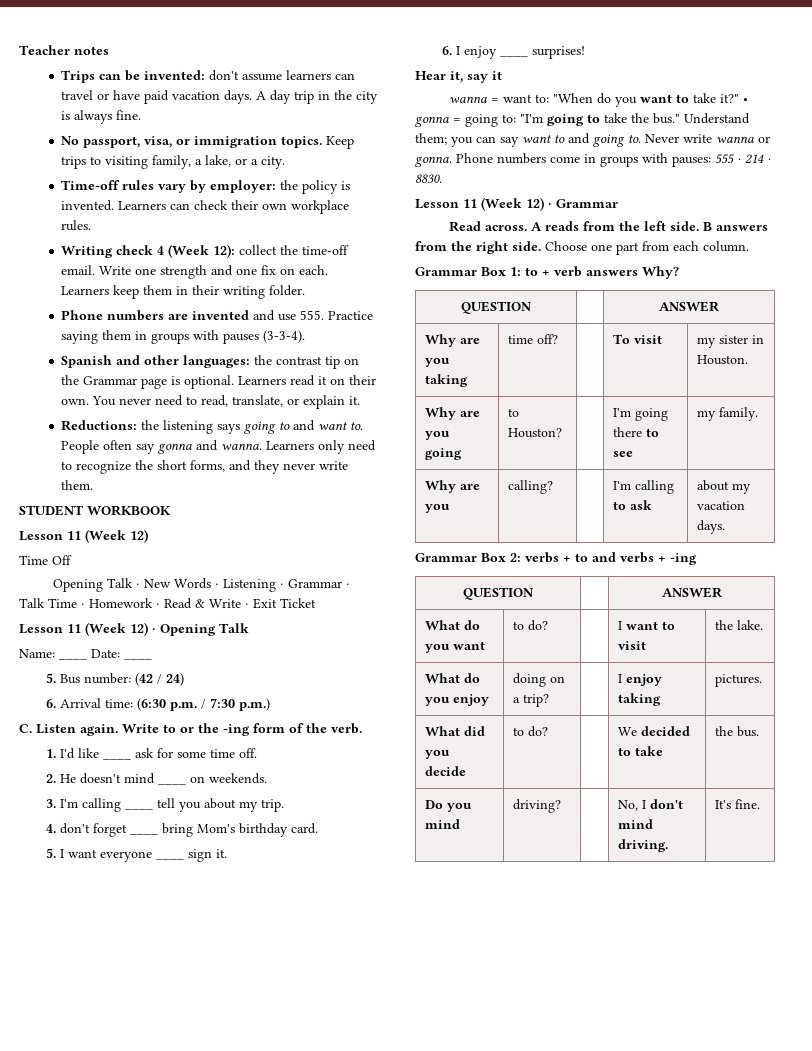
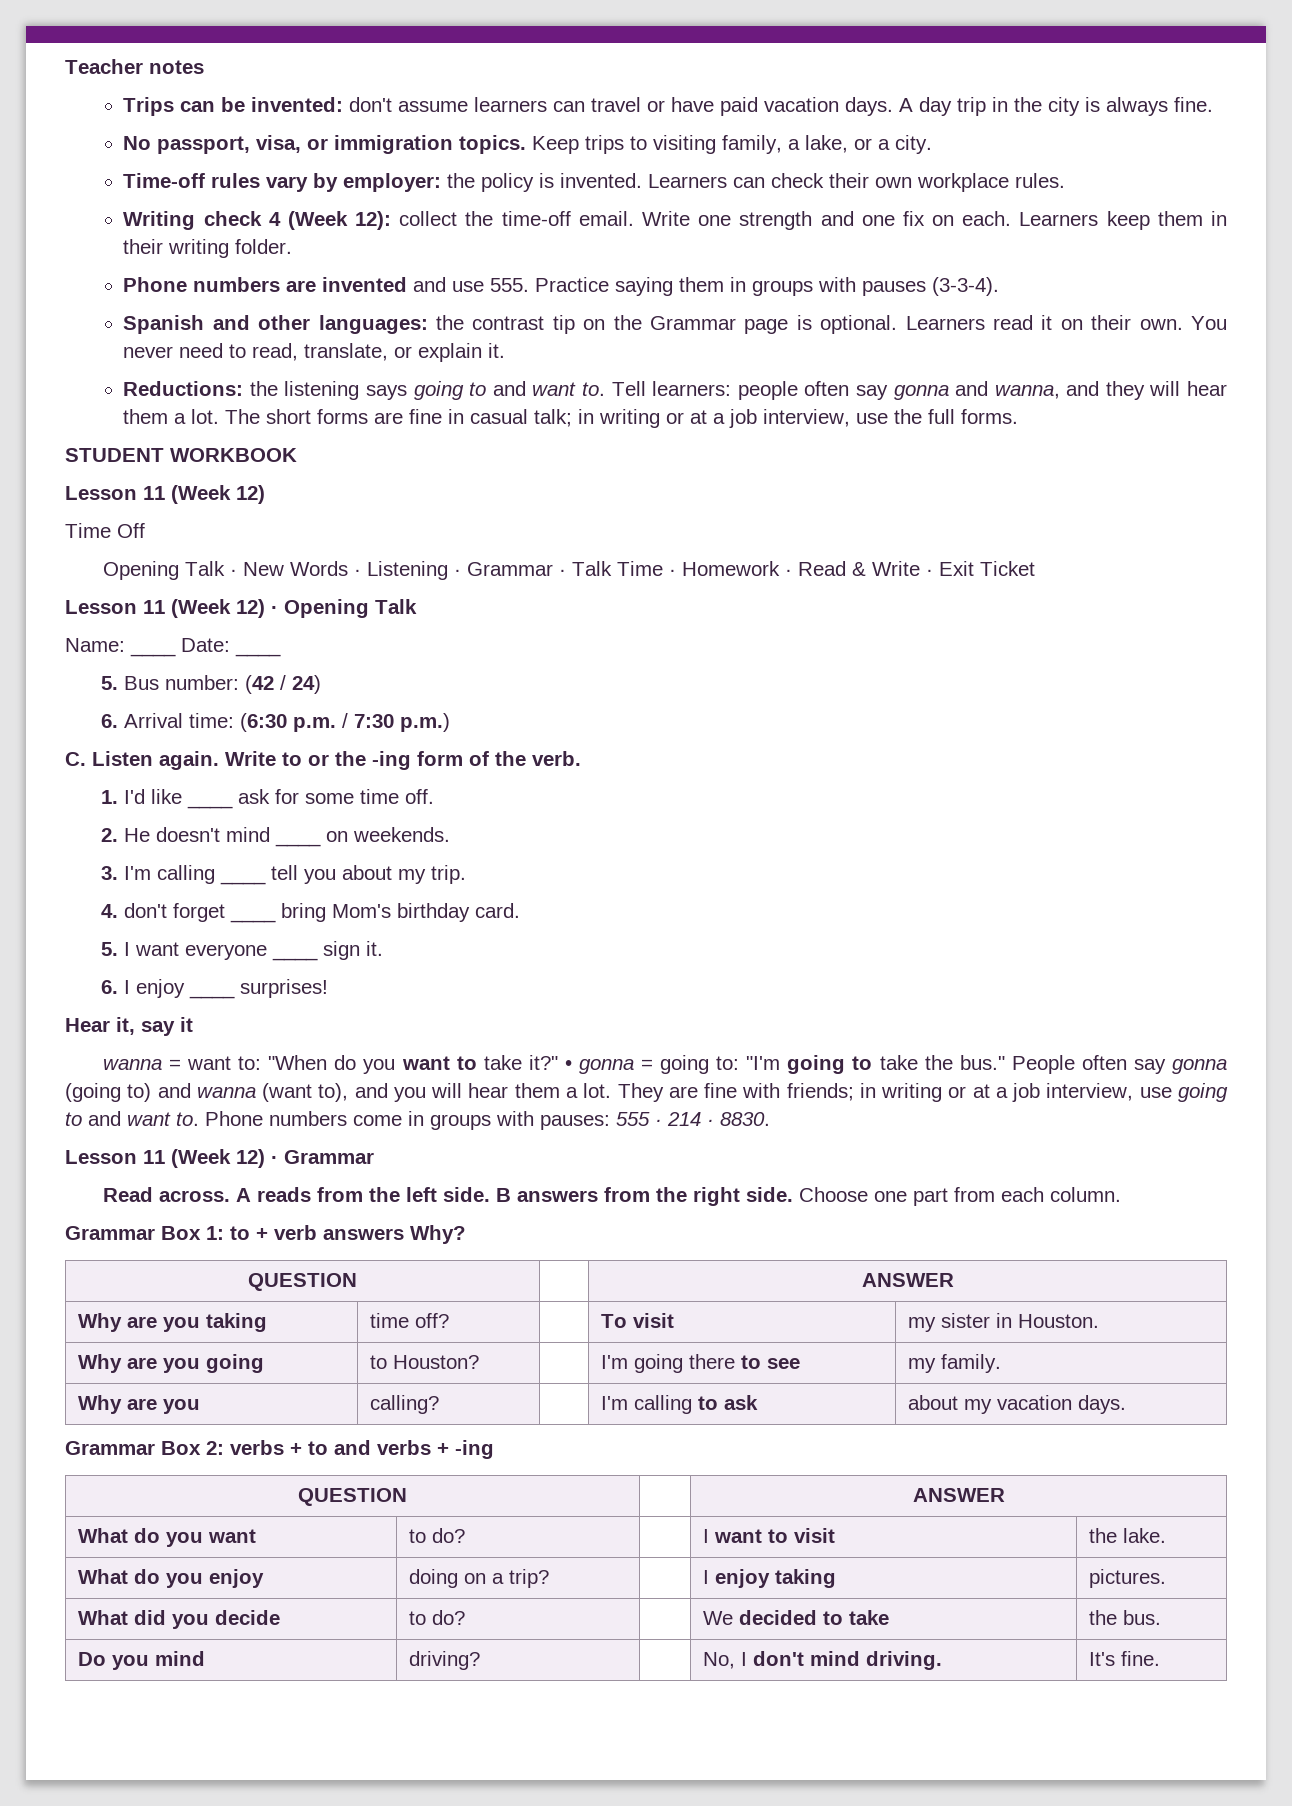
- People often say gonna and wanna. Learners only need to recognize the short forms, and they never write them.
+ Tell learners: people often say gonna and wanna, and they will hear them a lot. The short forms are fine in casual talk; in writing or at a job interview, use the full forms.
- Understand them; you can say want to and going to. Never write wanna or gonna.
+ People often say gonna (going to) and wanna (want to), and you will hear them a lot. They are fine with friends; in writing or at a job interview, use going to and want to.

